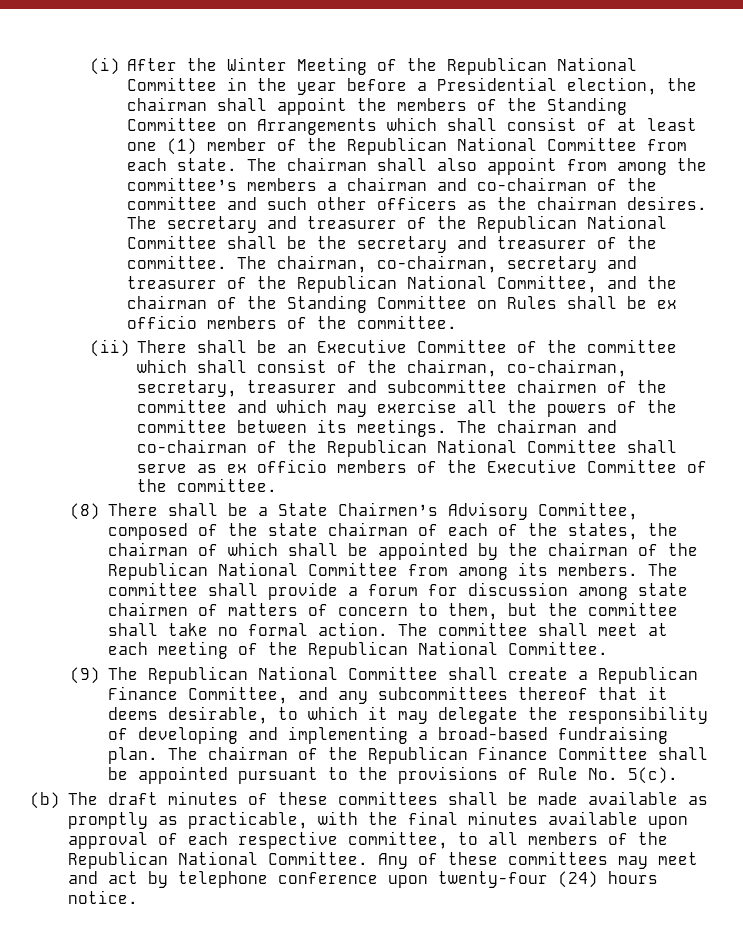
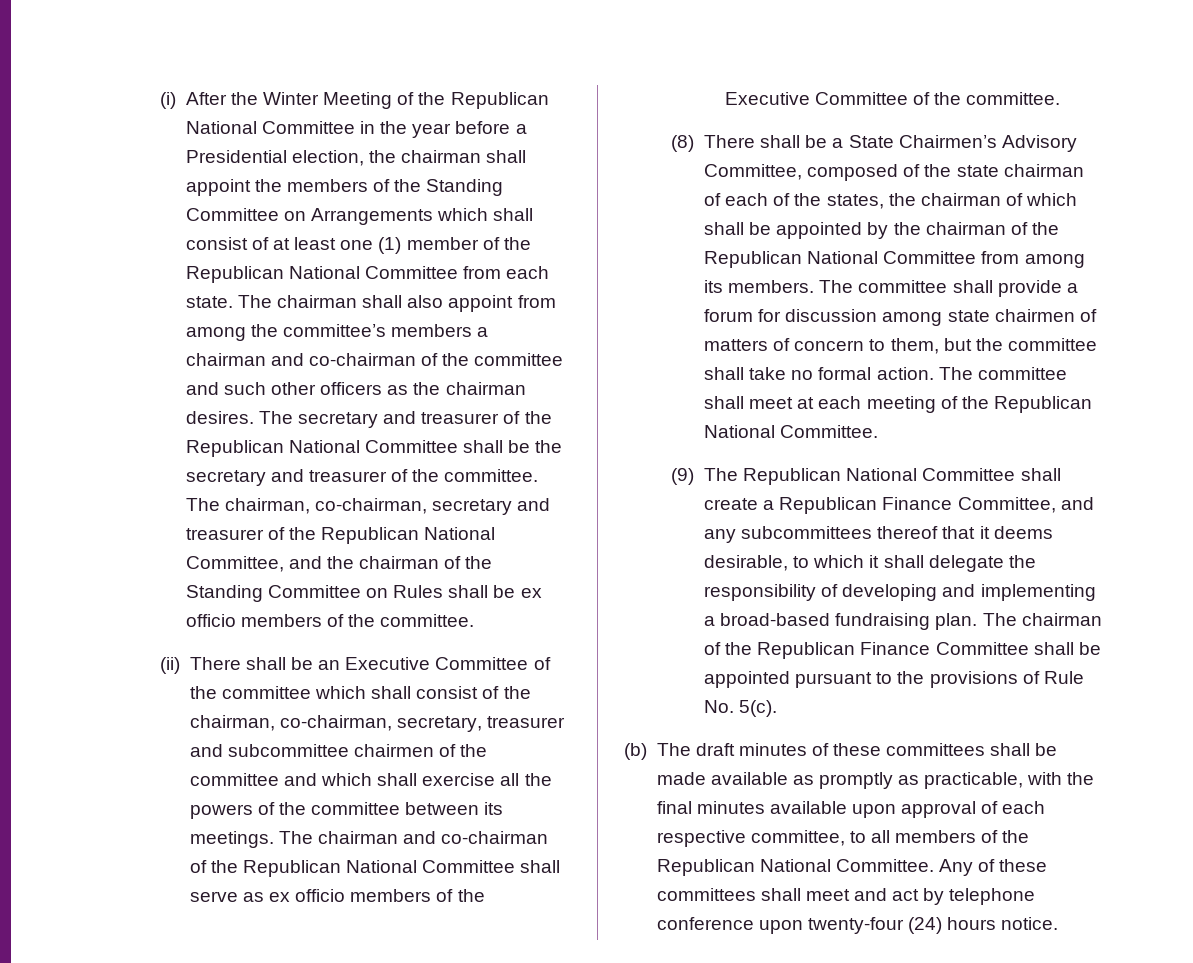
- (ii) There shall be an Executive Committee of the committee which shall consist of the chairman, co-chairman, secretary, treasurer and subcommittee chairmen of the committee and which may exercise all the powers of the committee between its meetings.
+ (ii) There shall be an Executive Committee of the committee which shall consist of the chairman, co-chairman, secretary, treasurer and subcommittee chairmen of the committee and which shall exercise all the powers of the committee between its meetings.
- (9) The Republican National Committee shall create a Republican Finance Committee, and any subcommittees thereof that it deems desirable, to which it may delegate the responsibility of developing and implementing a broad-based fundraising plan.
+ (9) The Republican National Committee shall create a Republican Finance Committee, and any subcommittees thereof that it deems desirable, to which it shall delegate the responsibility of developing and implementing a broad-based fundraising plan.
- Any of these committees may meet and act by telephone conference upon twenty-four (24) hours notice.
+ Any of these committees shall meet and act by telephone conference upon twenty-four (24) hours notice.

